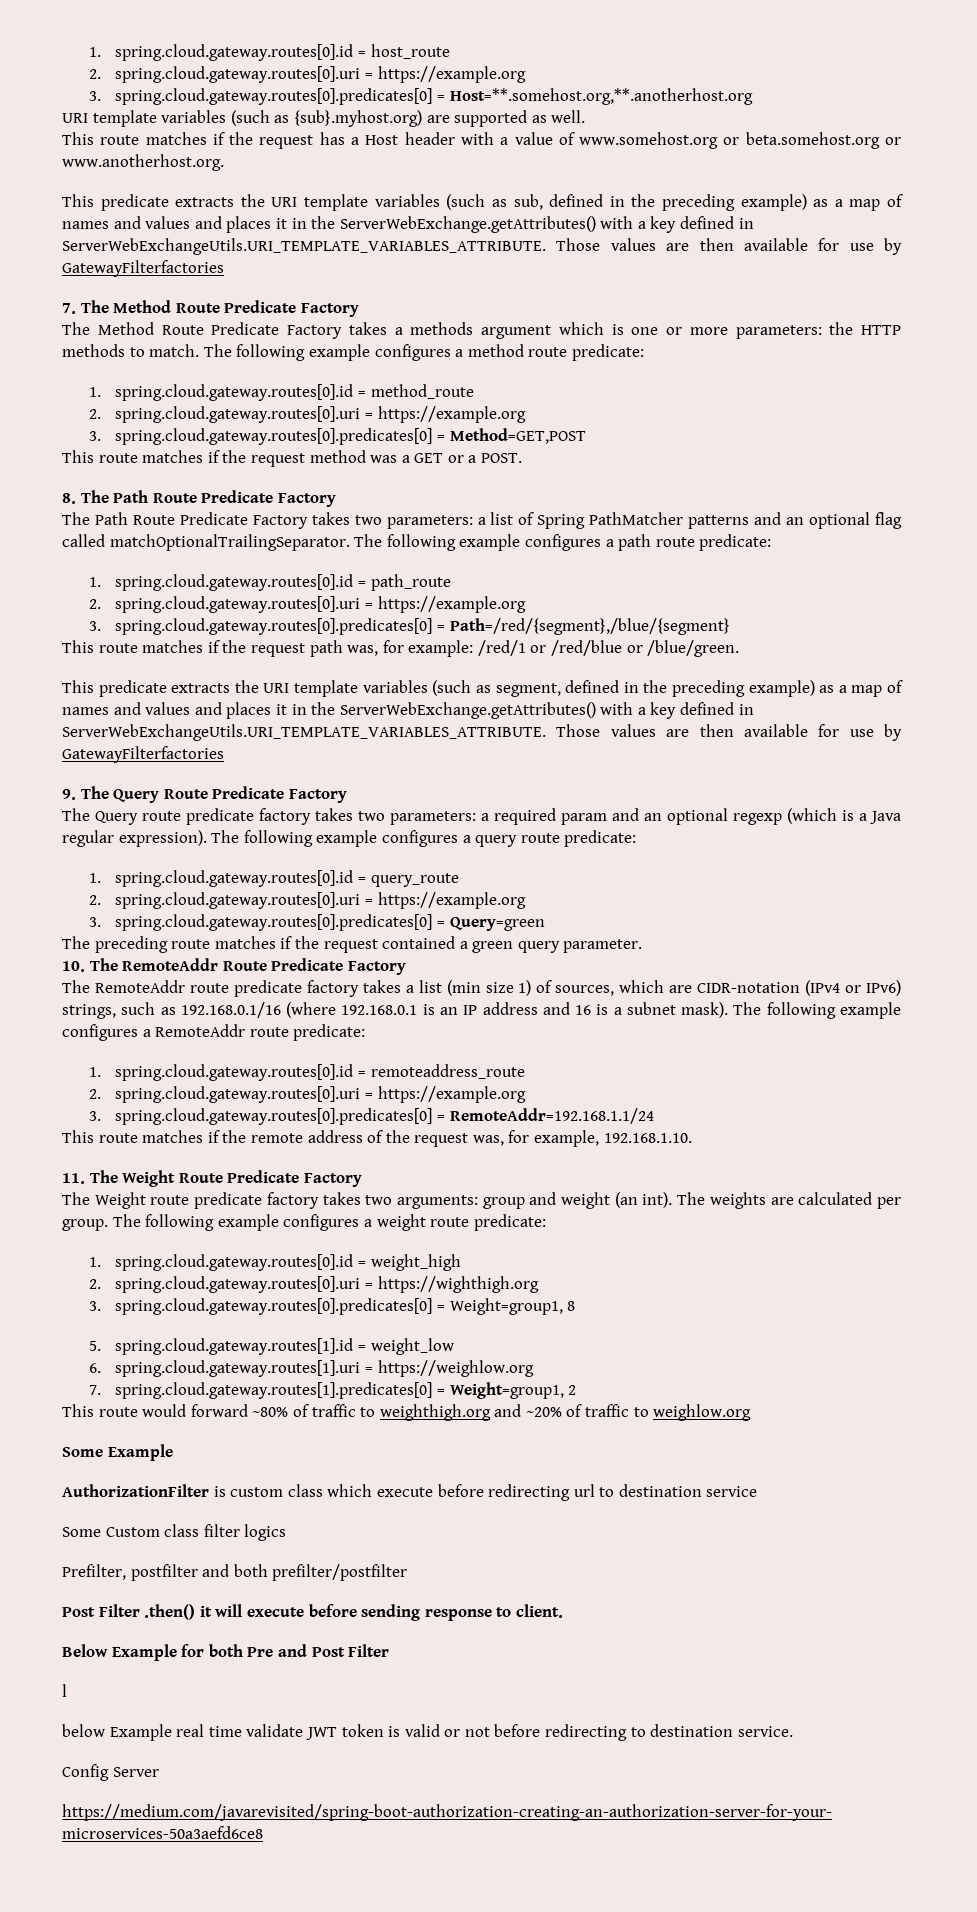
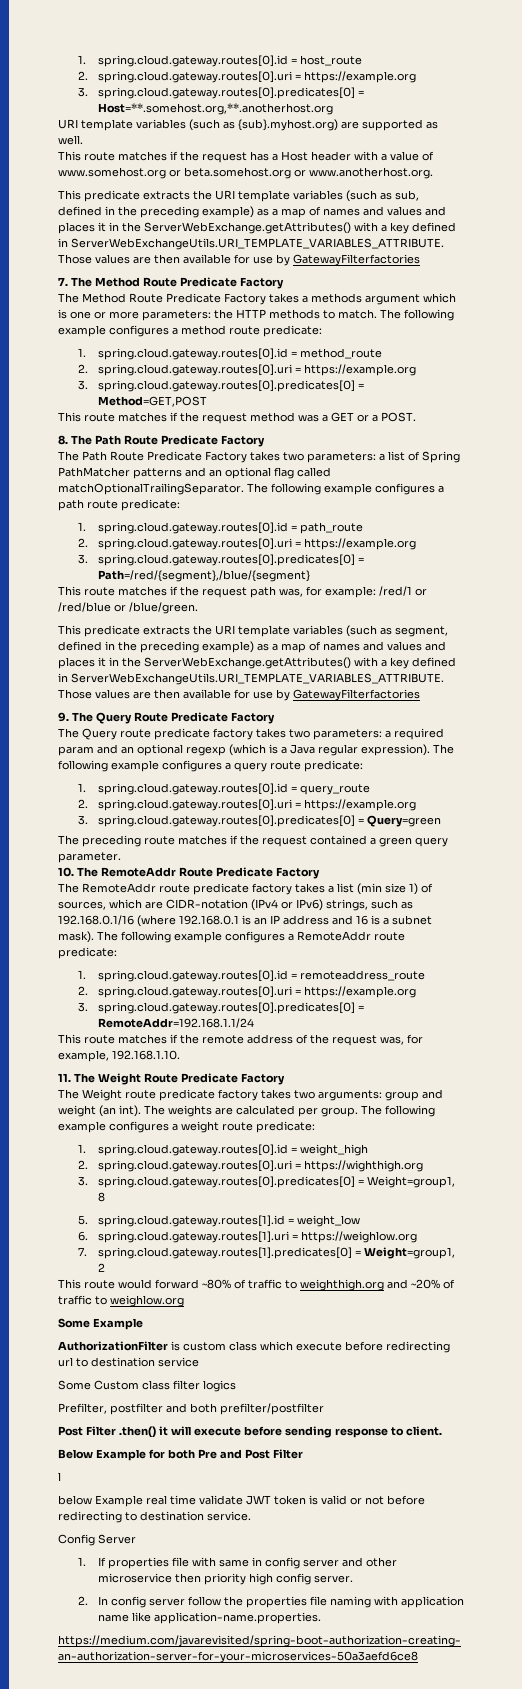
+ 1. If properties file with same in config server and other microservice then priority high config server.
+ 2. In config server follow the properties file naming with application name like application-name.properties.

